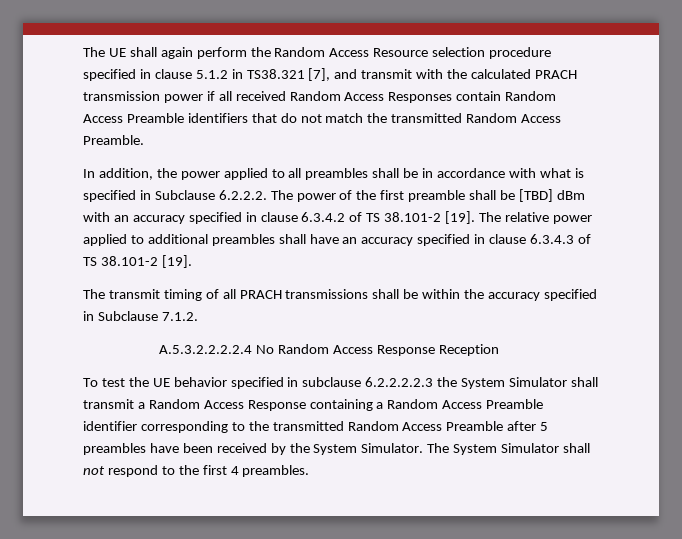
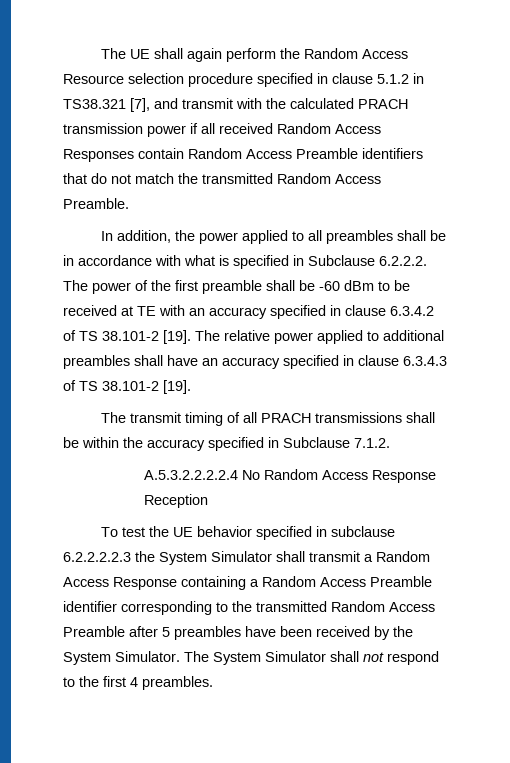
- In addition, the power applied to all preambles shall be in accordance with what is specified in Subclause 6.2.2.2. The power of the first preamble shall be [TBD] dBm with an accuracy specified in clause 6.3.4.2 of TS 38.101-2 [19].
+ In addition, the power applied to all preambles shall be in accordance with what is specified in Subclause 6.2.2.2. The power of the first preamble shall be -60 dBm to be received at TE with an accuracy specified in clause 6.3.4.2 of TS 38.101-2 [19].

